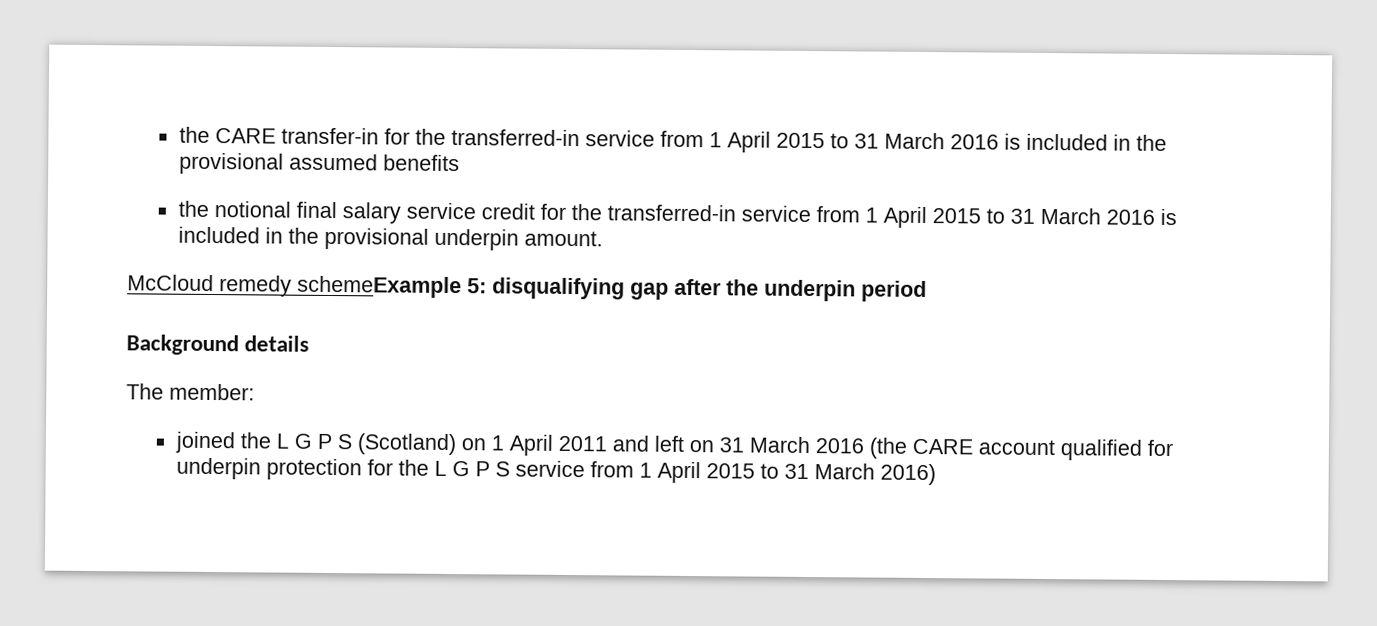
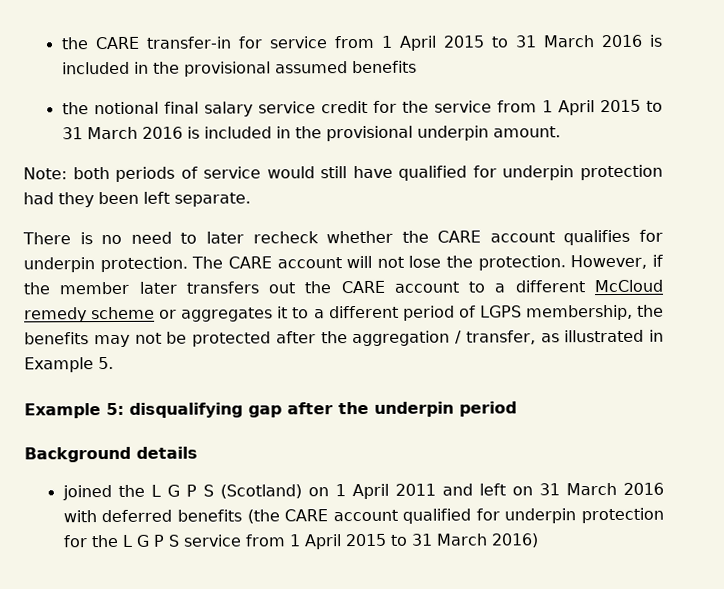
- the CARE transfer-in for the transferred-in service from 1 April 2015 to 31 March 2016 is included in the provisional assumed benefits
+ the CARE transfer-in for service from 1 April 2015 to 31 March 2016 is included in the provisional assumed benefits
- the notional final salary service credit for the transferred-in service from 1 April 2015 to 31 March 2016 is included in the provisional underpin amount.
+ the notional final salary service credit for the service from 1 April 2015 to 31 March 2016 is included in the provisional underpin amount.
- McCloud remedy schemeExample 5: disqualifying gap after the underpin period
+ Note: both periods of service would still have qualified for underpin protection had they been left separate.
+ There is no need to later recheck whether the CARE account qualifies for underpin protection. The CARE account will not lose the protection. However, if the member later transfers out the CARE account to a different McCloud remedy scheme or aggregates it to a different period of LGPS membership, the benefits may not be protected after the aggregation / transfer, as illustrated in Example 5.
+ Example 5: disqualifying gap after the underpin period
- The member:
- joined the L G P S (Scotland) on 1 April 2011 and left on 31 March 2016 (the CARE account qualified for underpin protection for the L G P S service from 1 April 2015 to 31 March 2016)
+ joined the L G P S (Scotland) on 1 April 2011 and left on 31 March 2016 with deferred benefits (the CARE account qualified for underpin protection for the L G P S service from 1 April 2015 to 31 March 2016)

